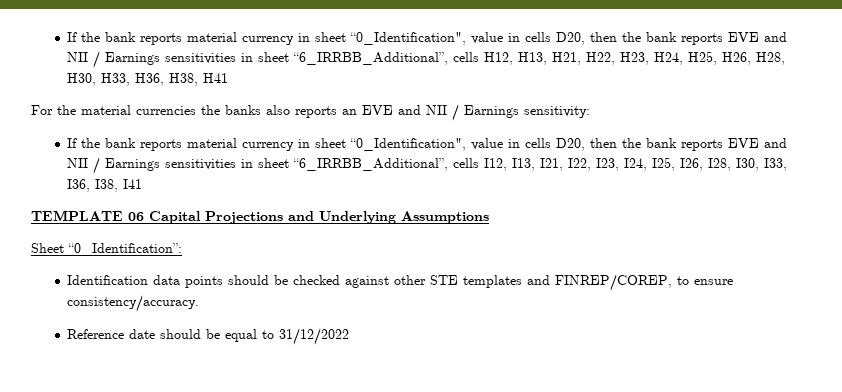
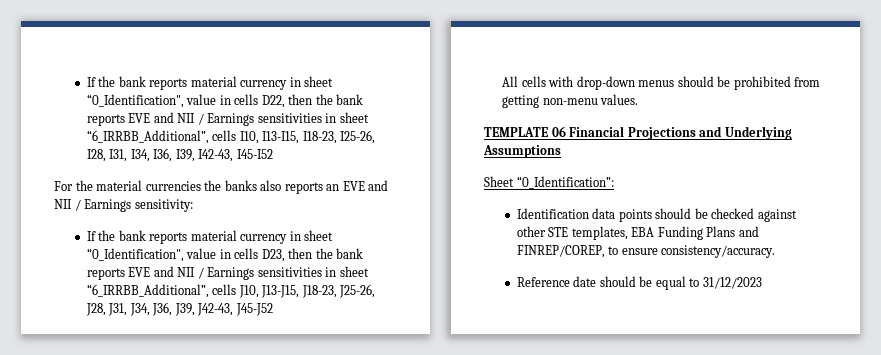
- If the bank reports material currency in sheet “0_Identification", value in cells D20, then the bank reports EVE and NII / Earnings sensitivities in sheet “6_IRRBB_Additional”, cells H12, H13, H21, H22, H23, H24, H25, H26, H28, H30, H33, H36, H38, H41
+ If the bank reports material currency in sheet “0_Identification", value in cells D22, then the bank reports EVE and NII / Earnings sensitivities in sheet “6_IRRBB_Additional”, cells I10, I13-I15, I18-23, I25-26, I28, I31, I34, I36, I39, I42-43, I45-I52
- If the bank reports material currency in sheet “0_Identification", value in cells D20, then the bank reports EVE and NII / Earnings sensitivities in sheet “6_IRRBB_Additional”, cells I12, I13, I21, I22, I23, I24, I25, I26, I28, I30, I33, I36, I38, I41
+ If the bank reports material currency in sheet “0_Identification", value in cells D23, then the bank reports EVE and NII / Earnings sensitivities in sheet “6_IRRBB_Additional”, cells J10, J13-J15, J18-23, J25-26, J28, J31, J34, J36, J39, J42-43, J45-J52
+ All cells with drop-down menus should be prohibited from getting non-menu values.
- TEMPLATE 06 Capital Projections and Underlying Assumptions
+ TEMPLATE 06 Financial Projections and Underlying Assumptions
- Identification data points should be checked against other STE templates and FINREP/COREP, to ensure consistency/accuracy.
+ Identification data points should be checked against other STE templates, EBA Funding Plans and FINREP/COREP, to ensure consistency/accuracy.
- Reference date should be equal to 31/12/2022
+ Reference date should be equal to 31/12/2023

